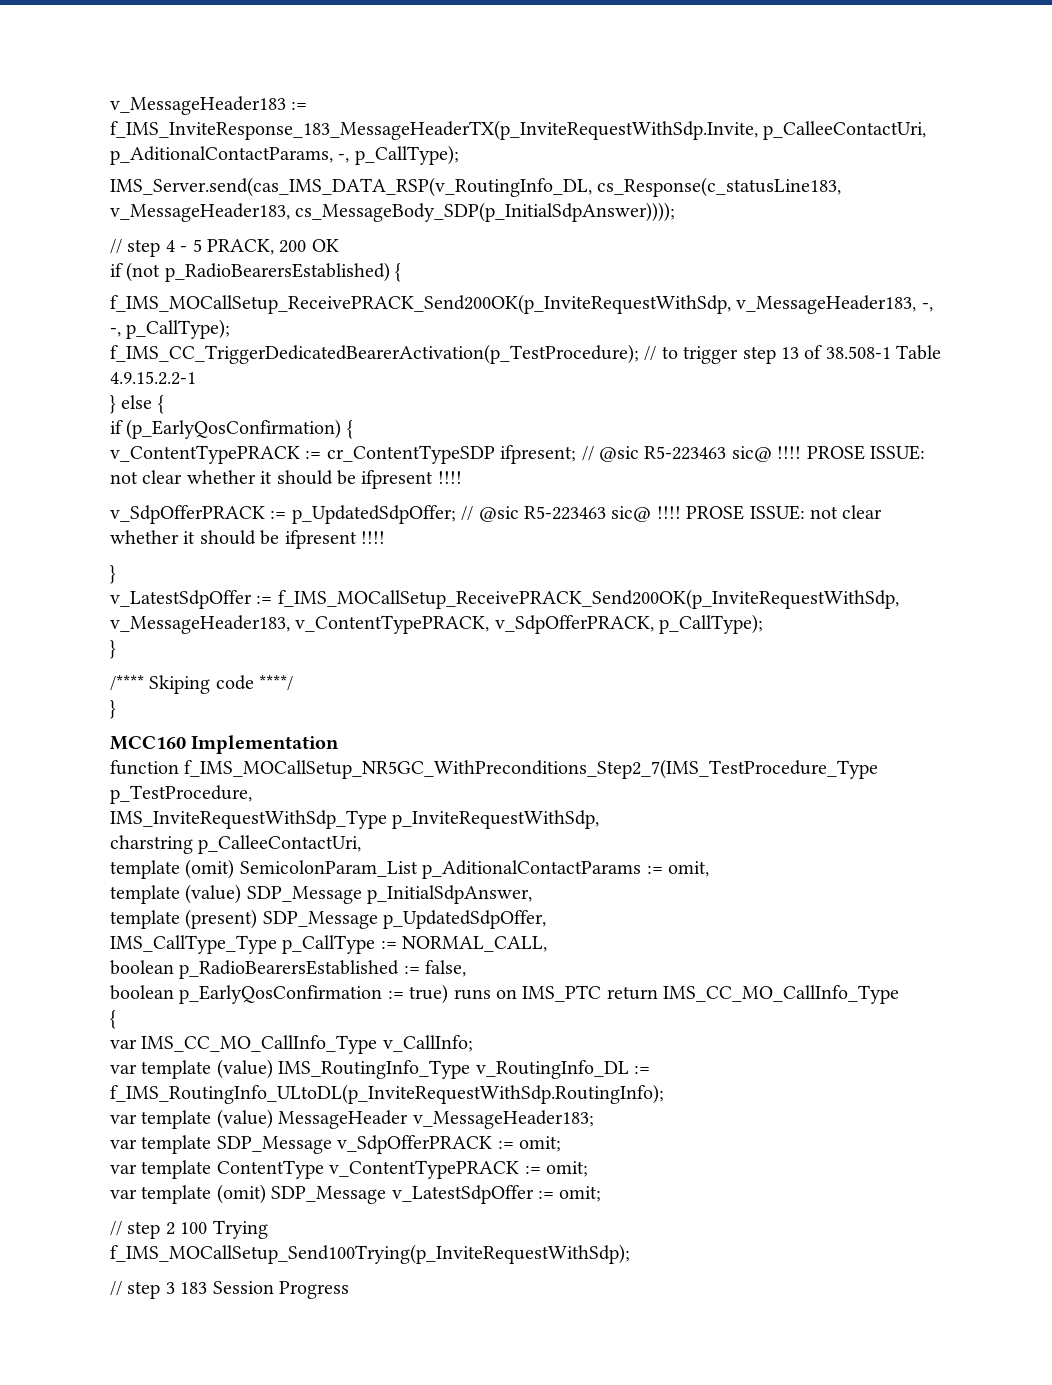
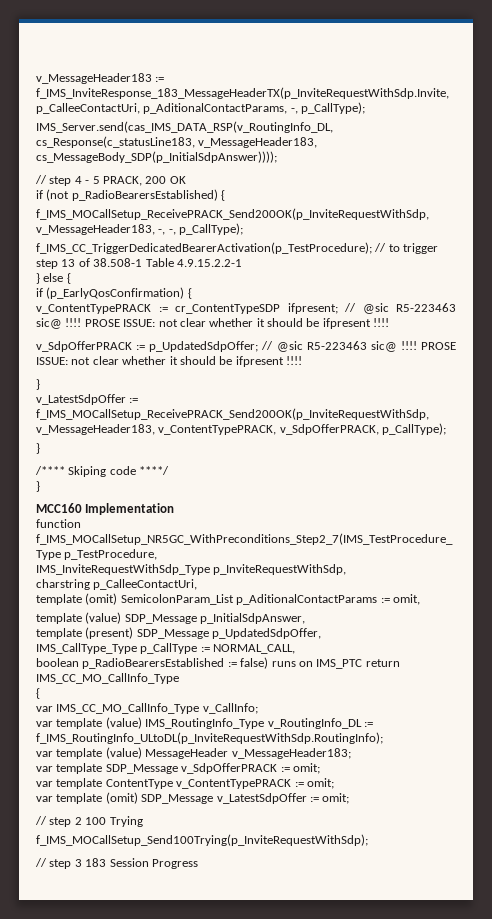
- boolean p_RadioBearersEstablished := false,
- boolean p_EarlyQosConfirmation := true) runs on IMS_PTC return IMS_CC_MO_CallInfo_Type
+ boolean p_RadioBearersEstablished := false) runs on IMS_PTC return IMS_CC_MO_CallInfo_Type

